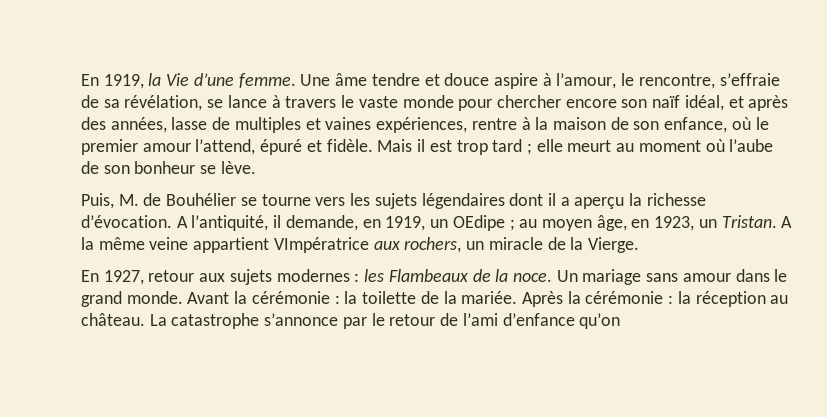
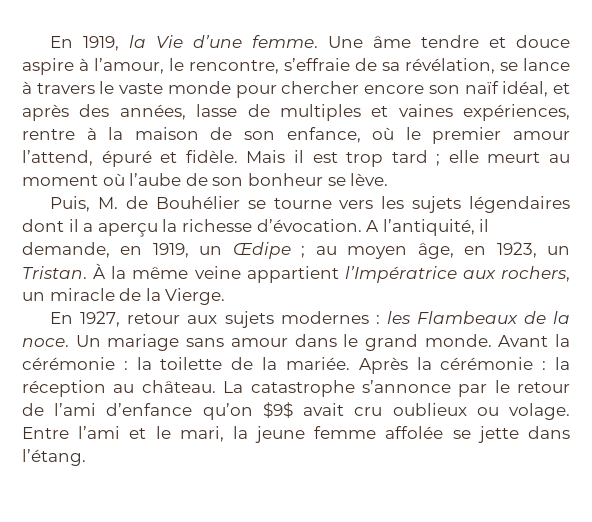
- A l’antiquité, il demande, en 1919, un OEdipe ; au moyen âge, en 1923, un Tristan.
+ A l’antiquité, il demande, en 1919, un Œdipe ; au moyen âge, en 1923, un Tristan.
- A la même veine appartient VImpératrice aux rochers, un miracle de la Vierge.
+ À la même veine appartient l’Impératrice aux rochers, un miracle de la Vierge.
- La catastrophe s’annonce par le retour de l’ami d’enfance qu’on
+ La catastrophe s’annonce par le retour de l’ami d’enfance qu’on $9$ avait cru oublieux ou volage. Entre l’ami et le mari, la jeune femme affolée se jette dans l’étang.

